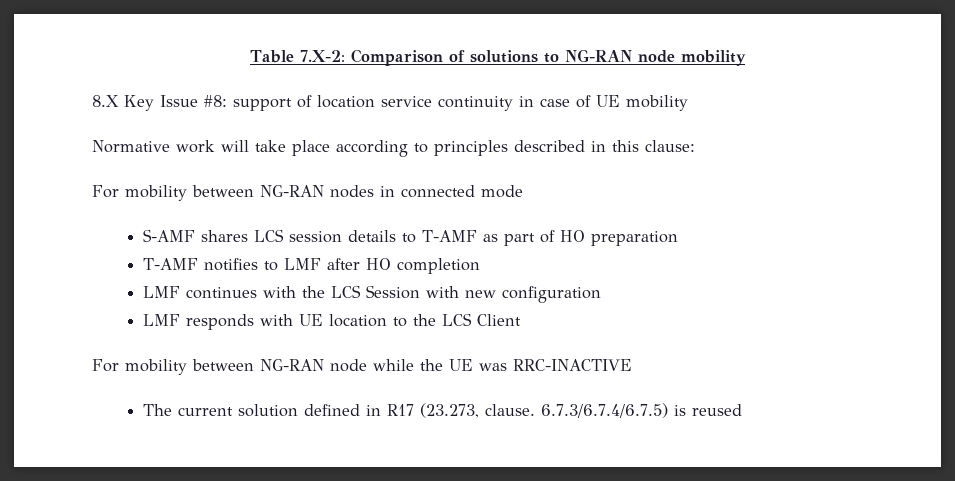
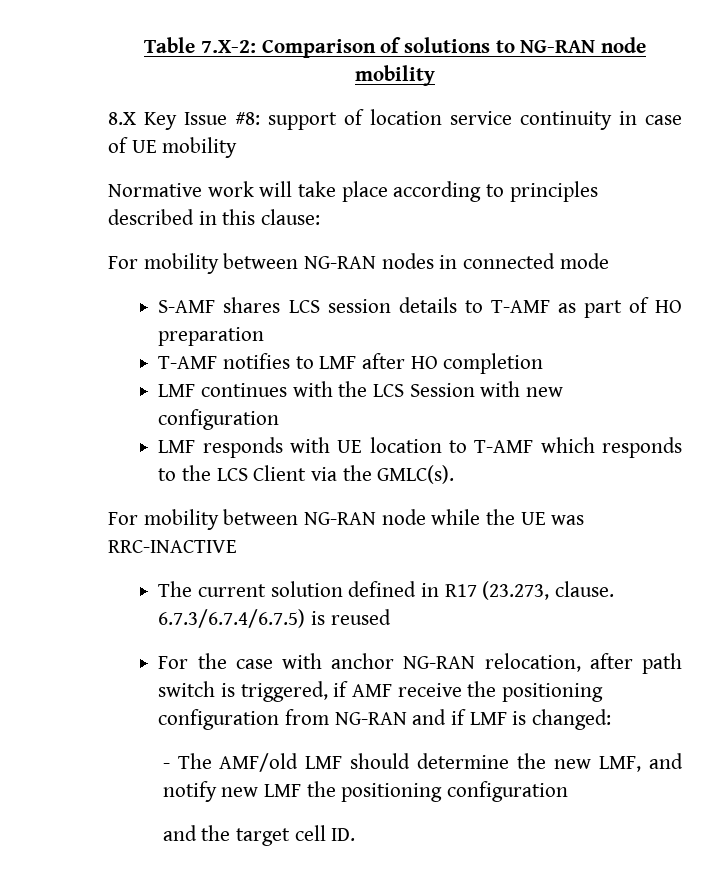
- LMF responds with UE location to the LCS Client
+ LMF responds with UE location to T-AMF which responds to the LCS Client via the GMLC(s).
+ For the case with anchor NG-RAN relocation, after path switch is triggered, if AMF receive the positioning configuration from NG-RAN and if LMF is changed:
+ - The AMF/old LMF should determine the new LMF, and notify new LMF the positioning configuration
+ and the target cell ID.

